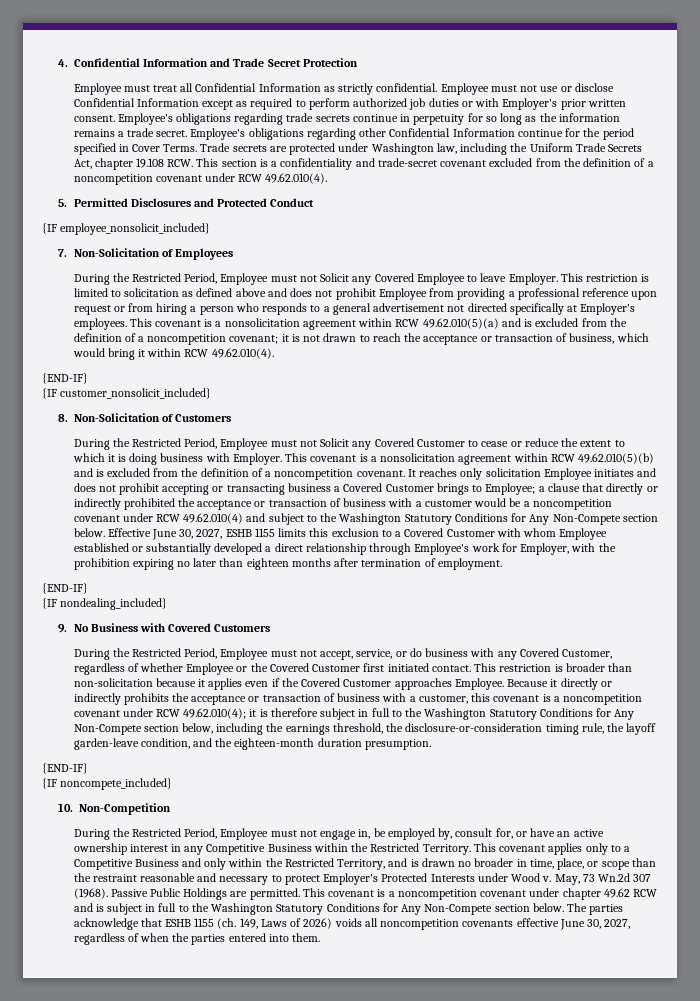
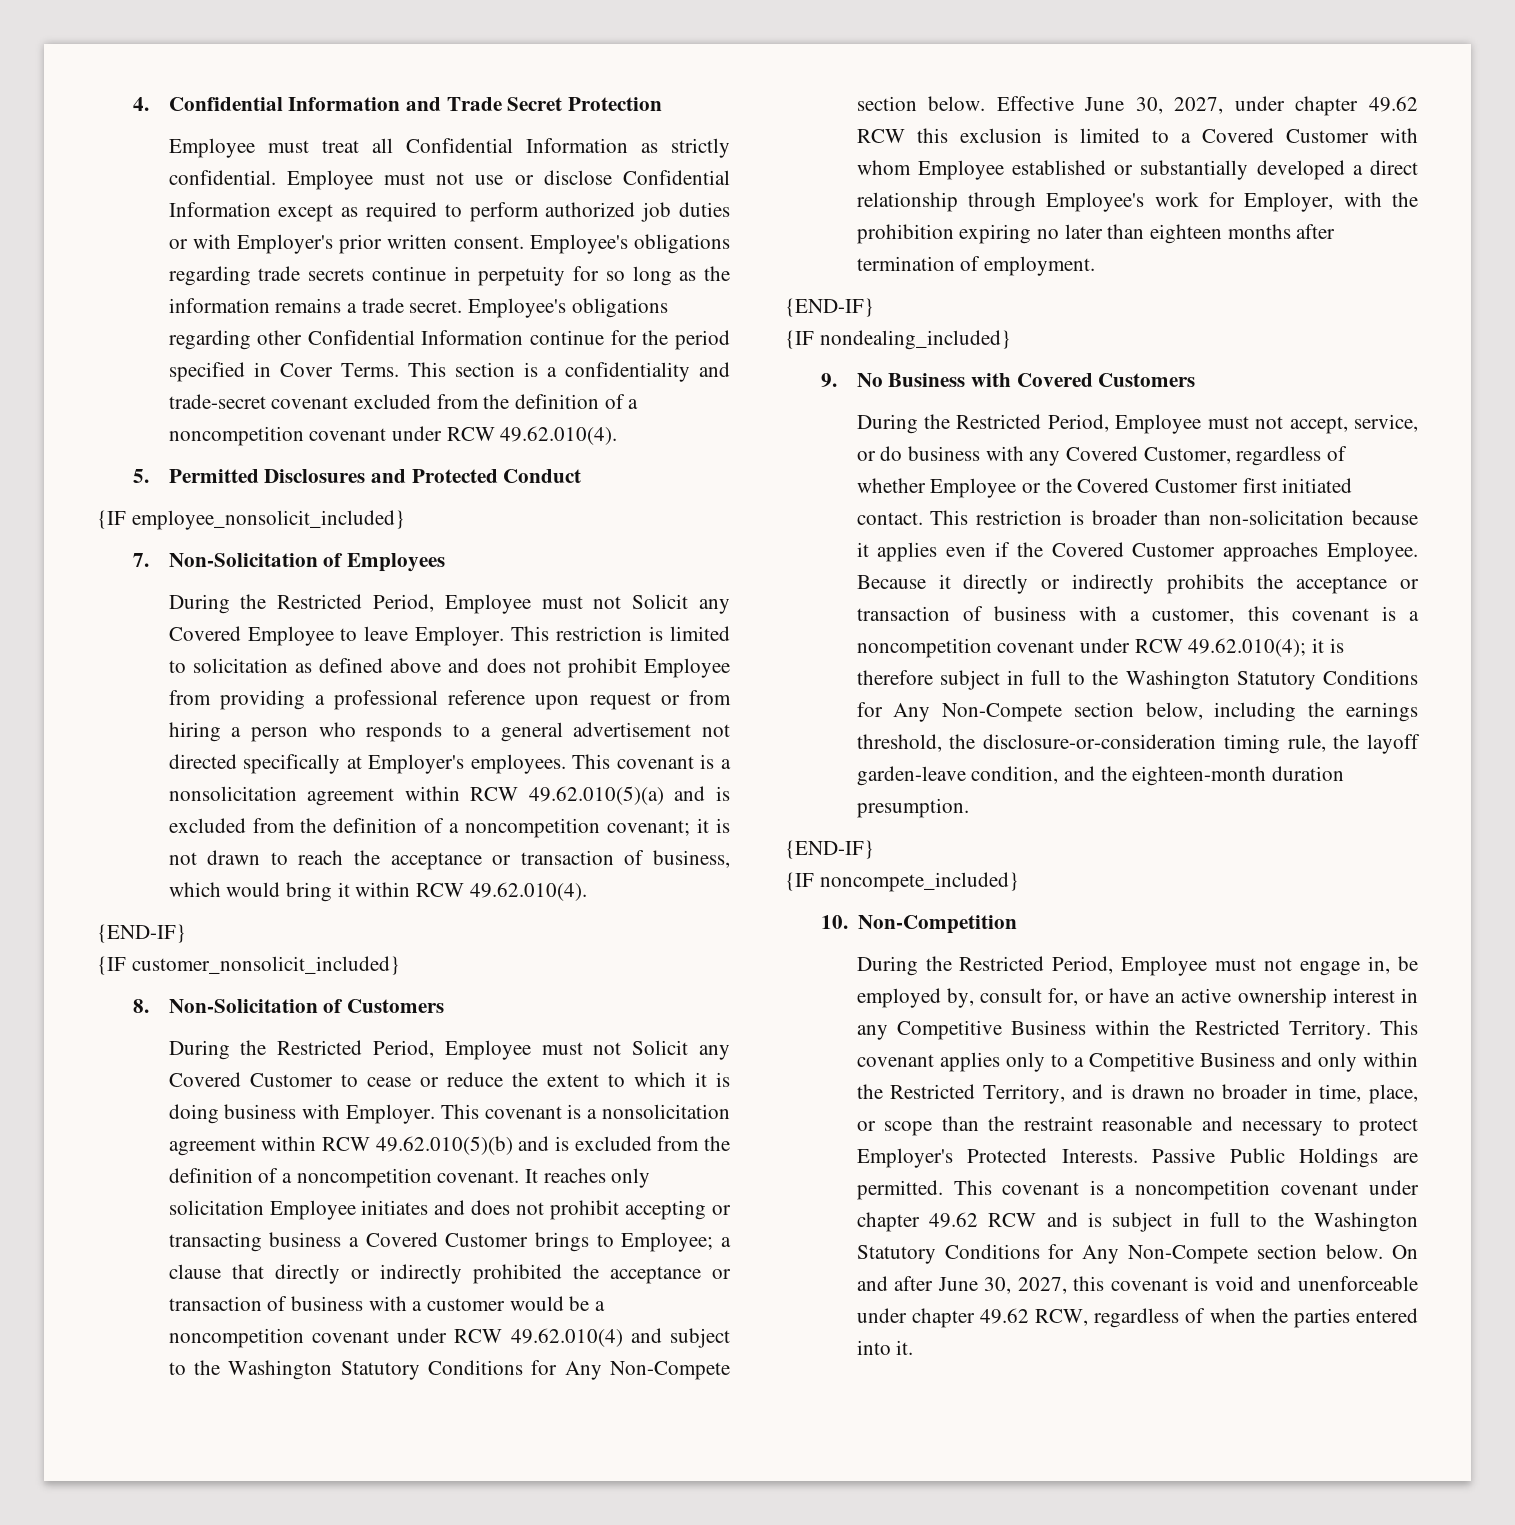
- Trade secrets are protected under Washington law, including the Uniform Trade Secrets Act, chapter 19.108 RCW. This section is a confidentiality and trade-secret covenant excluded from the definition of a noncompetition covenant under RCW 49.62.010(4).
+ This section is a confidentiality and trade-secret covenant excluded from the definition of a noncompetition covenant under RCW 49.62.010(4).
- Effective June 30, 2027, ESHB 1155 limits this exclusion to a Covered Customer with whom Employee established or substantially developed a direct relationship through Employee's work for Employer, with the prohibition expiring no later than eighteen months after termination of employment.
+ Effective June 30, 2027, under chapter 49.62 RCW this exclusion is limited to a Covered Customer with whom Employee established or substantially developed a direct relationship through Employee's work for Employer, with the prohibition expiring no later than eighteen months after termination of employment.
- This covenant applies only to a Competitive Business and only within the Restricted Territory, and is drawn no broader in time, place, or scope than the restraint reasonable and necessary to protect Employer's Protected Interests under Wood v. May, 73 Wn.2d 307 (1968).
+ This covenant applies only to a Competitive Business and only within the Restricted Territory, and is drawn no broader in time, place, or scope than the restraint reasonable and necessary to protect Employer's Protected Interests.
- The parties acknowledge that ESHB 1155 (ch. 149, Laws of 2026) voids all noncompetition covenants effective June 30, 2027, regardless of when the parties entered into them.
+ On and after June 30, 2027, this covenant is void and unenforceable under chapter 49.62 RCW, regardless of when the parties entered into it.

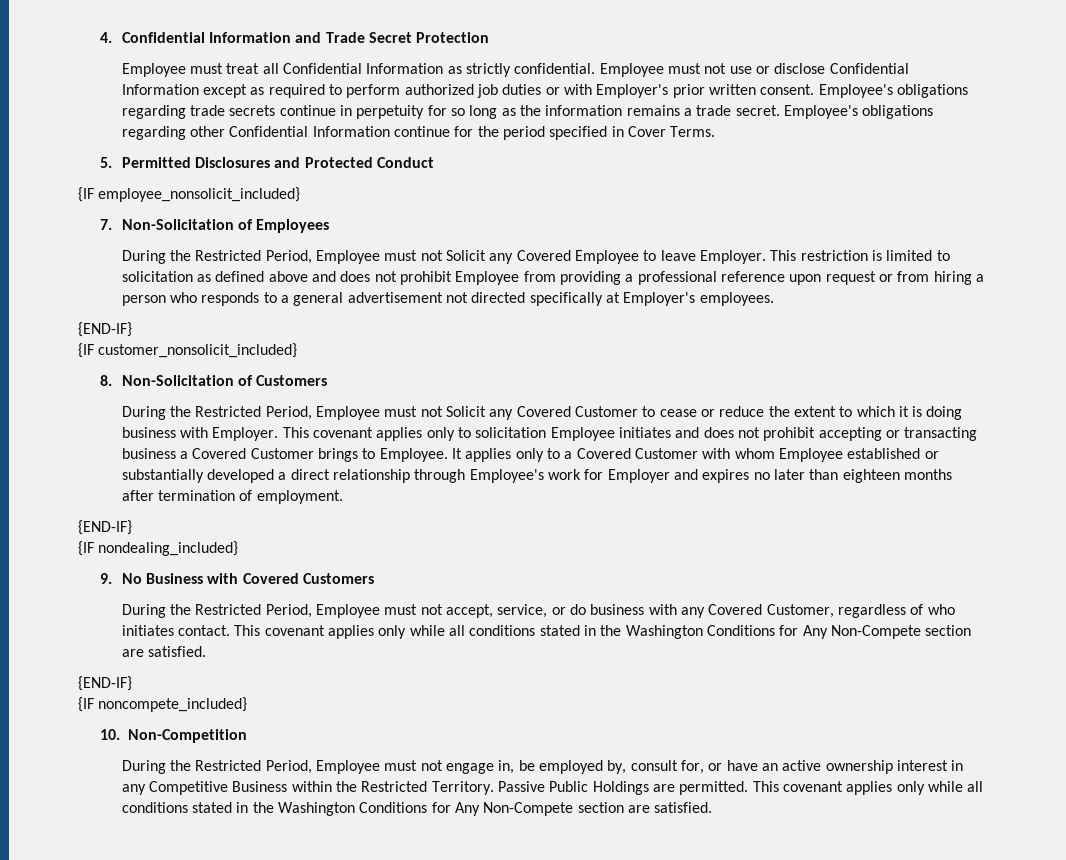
- This section is a confidentiality and trade-secret covenant excluded from the definition of a noncompetition covenant under RCW 49.62.010(4).
- This covenant is a nonsolicitation agreement within RCW 49.62.010(5)(a) and is excluded from the definition of a noncompetition covenant; it is not drawn to reach the acceptance or transaction of business, which would bring it within RCW 49.62.010(4).
- This covenant is a nonsolicitation agreement within RCW 49.62.010(5)(b) and is excluded from the definition of a noncompetition covenant. It reaches only solicitation Employee initiates and does not prohibit accepting or transacting business a Covered Customer brings to Employee; a clause that directly or indirectly prohibited the acceptance or transaction of business with a customer would be a noncompetition covenant under RCW 49.62.010(4) and subject to the Washington Statutory Conditions for Any Non-Compete section below. Effective June 30, 2027, under chapter 49.62 RCW this exclusion is limited to a Covered Customer with whom Employee established or substantially developed a direct relationship through Employee's work for Employer, with the prohibition expiring no later than eighteen months after termination of employment.
+ This covenant applies only to solicitation Employee initiates and does not prohibit accepting or transacting business a Covered Customer brings to Employee. It applies only to a Covered Customer with whom Employee established or substantially developed a direct relationship through Employee's work for Employer and expires no later than eighteen months after termination of employment.
- During the Restricted Period, Employee must not accept, service, or do business with any Covered Customer, regardless of whether Employee or the Covered Customer first initiated contact. This restriction is broader than non-solicitation because it applies even if the Covered Customer approaches Employee. Because it directly or indirectly prohibits the acceptance or transaction of business with a customer, this covenant is a noncompetition covenant under RCW 49.62.010(4); it is therefore subject in full to the Washington Statutory Conditions for Any Non-Compete section below, including the earnings threshold, the disclosure-or-consideration timing rule, the layoff garden-leave condition, and the eighteen-month duration presumption.
+ During the Restricted Period, Employee must not accept, service, or do business with any Covered Customer, regardless of who initiates contact. This covenant applies only while all conditions stated in the Washington Conditions for Any Non-Compete section are satisfied.
- This covenant applies only to a Competitive Business and only within the Restricted Territory, and is drawn no broader in time, place, or scope than the restraint reasonable and necessary to protect Employer's Protected Interests.
- Passive Public Holdings are permitted. This covenant is a noncompetition covenant under chapter 49.62 RCW and is subject in full to the Washington Statutory Conditions for Any Non-Compete section below. On and after June 30, 2027, this covenant is void and unenforceable under chapter 49.62 RCW, regardless of when the parties entered into it.
+ Passive Public Holdings are permitted. This covenant applies only while all conditions stated in the Washington Conditions for Any Non-Compete section are satisfied.

